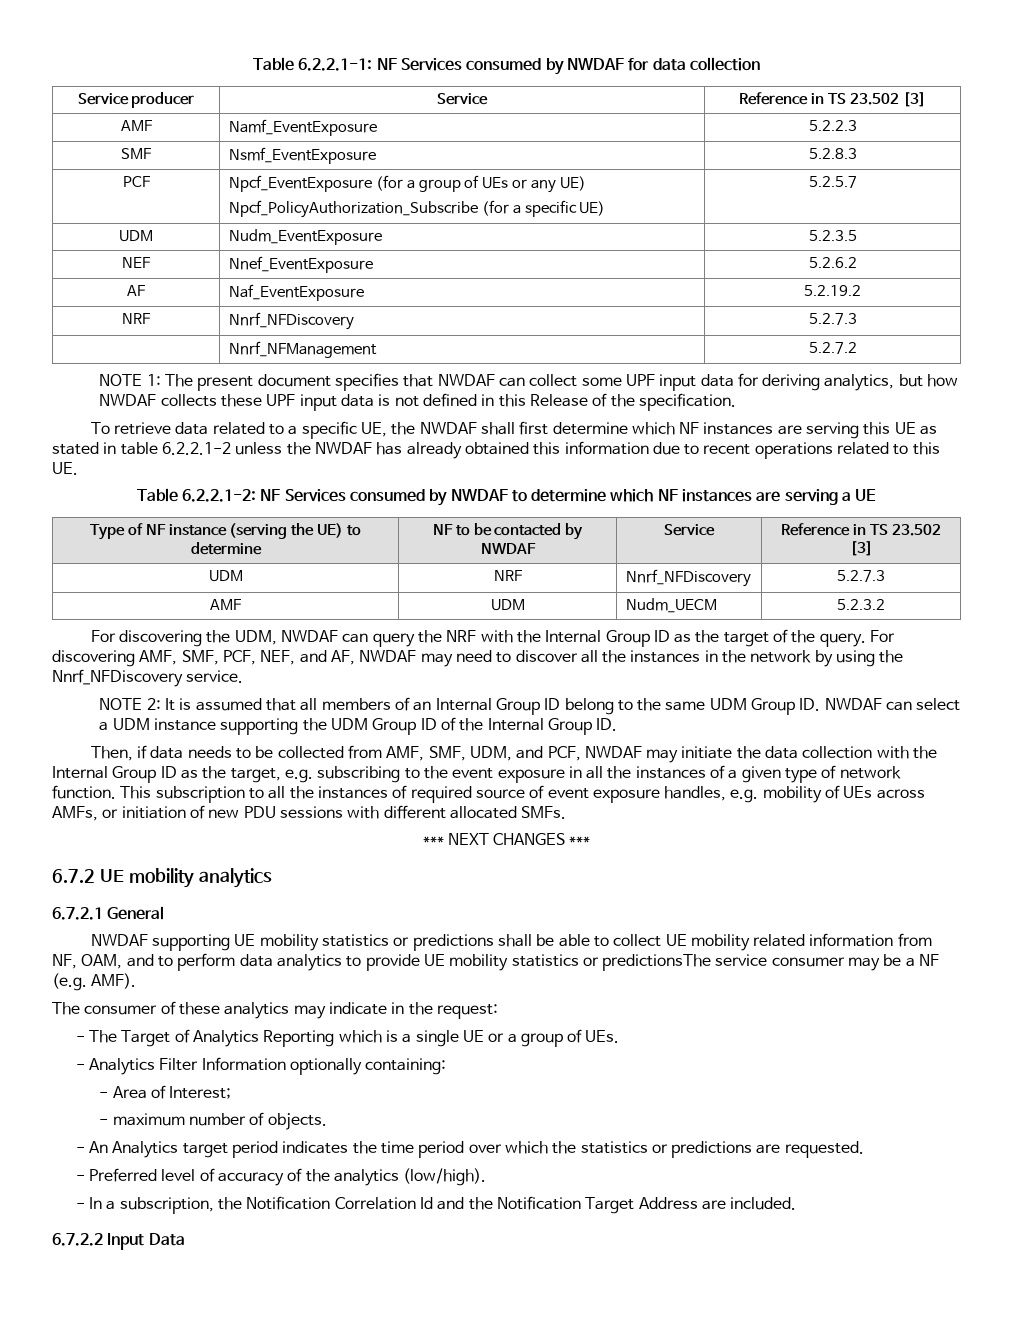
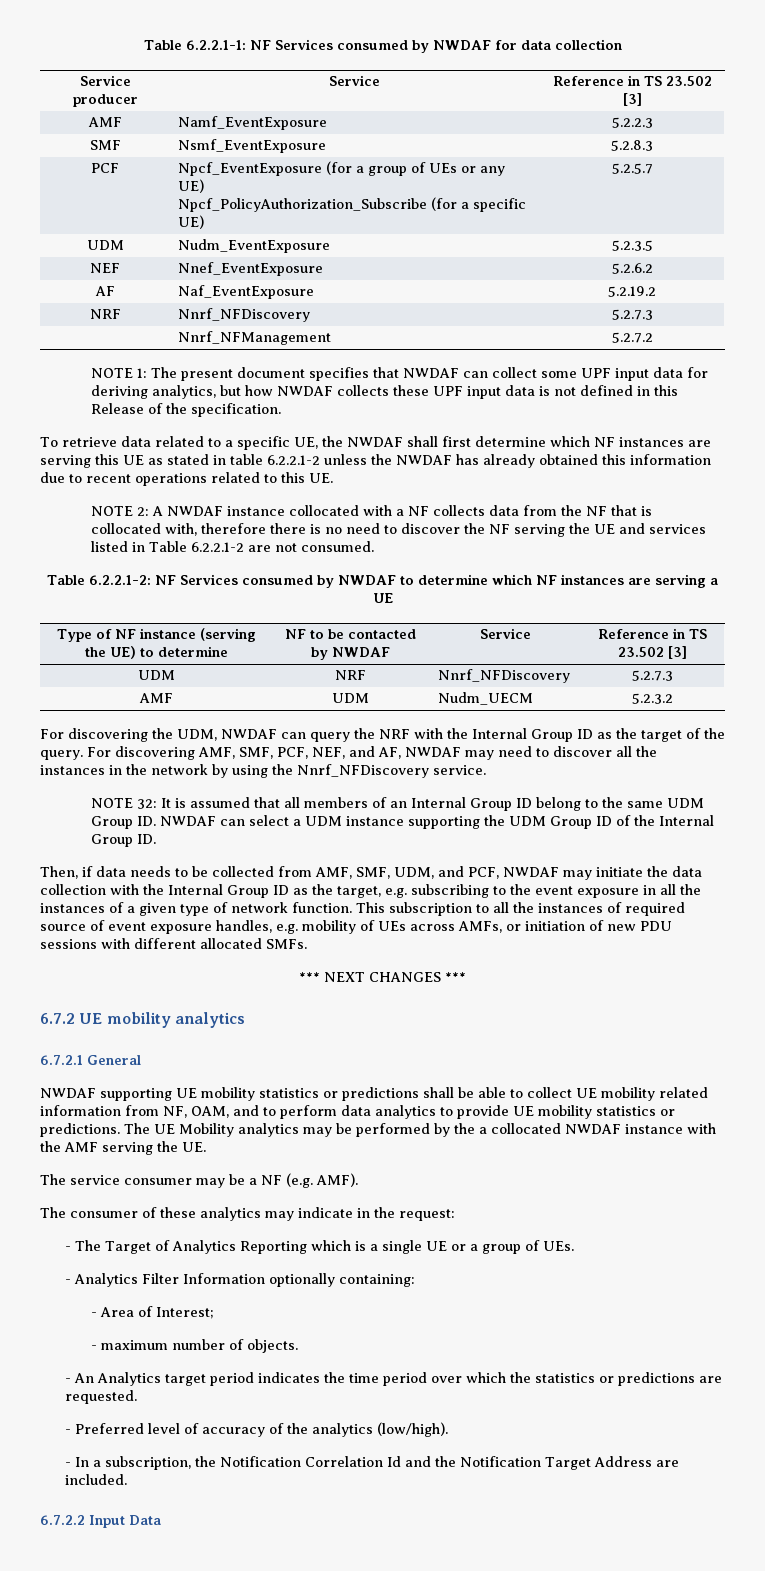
+ NOTE 2: A NWDAF instance collocated with a NF collects data from the NF that is collocated with, therefore there is no need to discover the NF serving the UE and services listed in Table 6.2.2.1-2 are not consumed.
- NOTE 2: It is assumed that all members of an Internal Group ID belong to the same UDM Group ID. NWDAF can select a UDM instance supporting the UDM Group ID of the Internal Group ID.
+ NOTE 32: It is assumed that all members of an Internal Group ID belong to the same UDM Group ID. NWDAF can select a UDM instance supporting the UDM Group ID of the Internal Group ID.
- NWDAF supporting UE mobility statistics or predictions shall be able to collect UE mobility related information from NF, OAM, and to perform data analytics to provide UE mobility statistics or predictionsThe service consumer may be a NF (e.g. AMF).
+ NWDAF supporting UE mobility statistics or predictions shall be able to collect UE mobility related information from NF, OAM, and to perform data analytics to provide UE mobility statistics or predictions. The UE Mobility analytics may be performed by the a collocated NWDAF instance with the AMF serving the UE.
+ The service consumer may be a NF (e.g. AMF).

